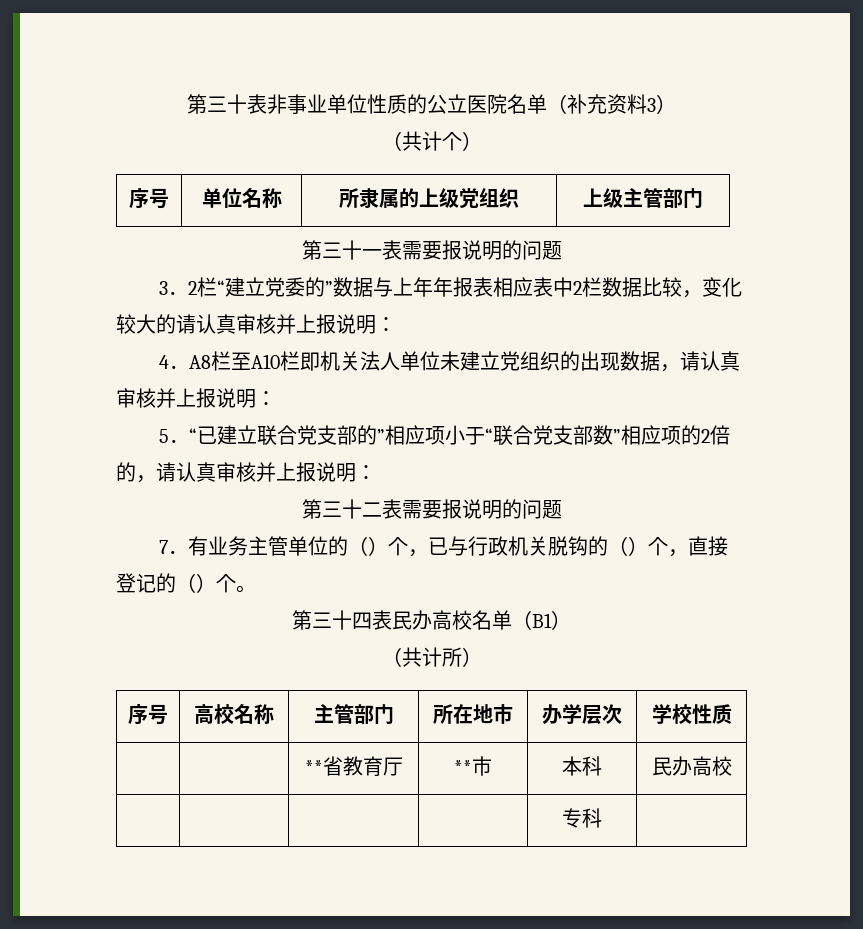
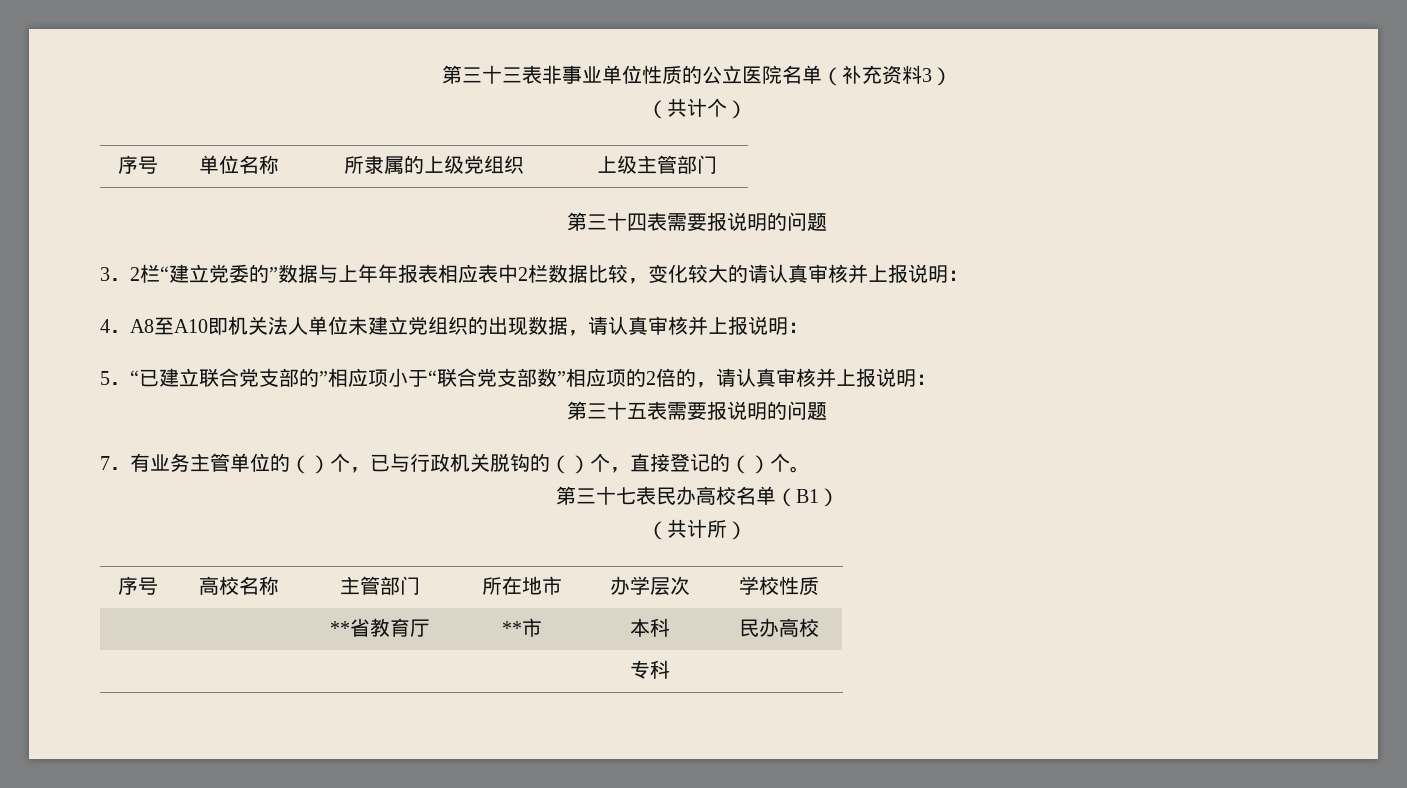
- 第三十表非事业单位性质的公立医院名单（补充资料3）
+ 第三十三表非事业单位性质的公立医院名单（补充资料3）
- 第三十一表需要报说明的问题
+ 第三十四表需要报说明的问题
- 4．A8栏至A10栏即机关法人单位未建立党组织的出现数据，请认真审核并上报说明：
+ 4．A8至A10即机关法人单位未建立党组织的出现数据，请认真审核并上报说明：
- 第三十二表需要报说明的问题
+ 第三十五表需要报说明的问题
- 第三十四表民办高校名单（B1）
+ 第三十七表民办高校名单（B1）

